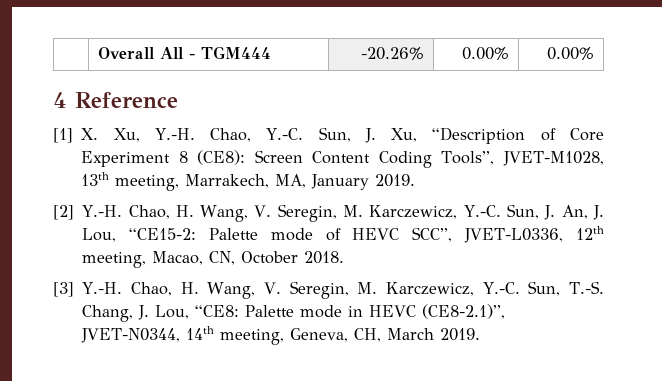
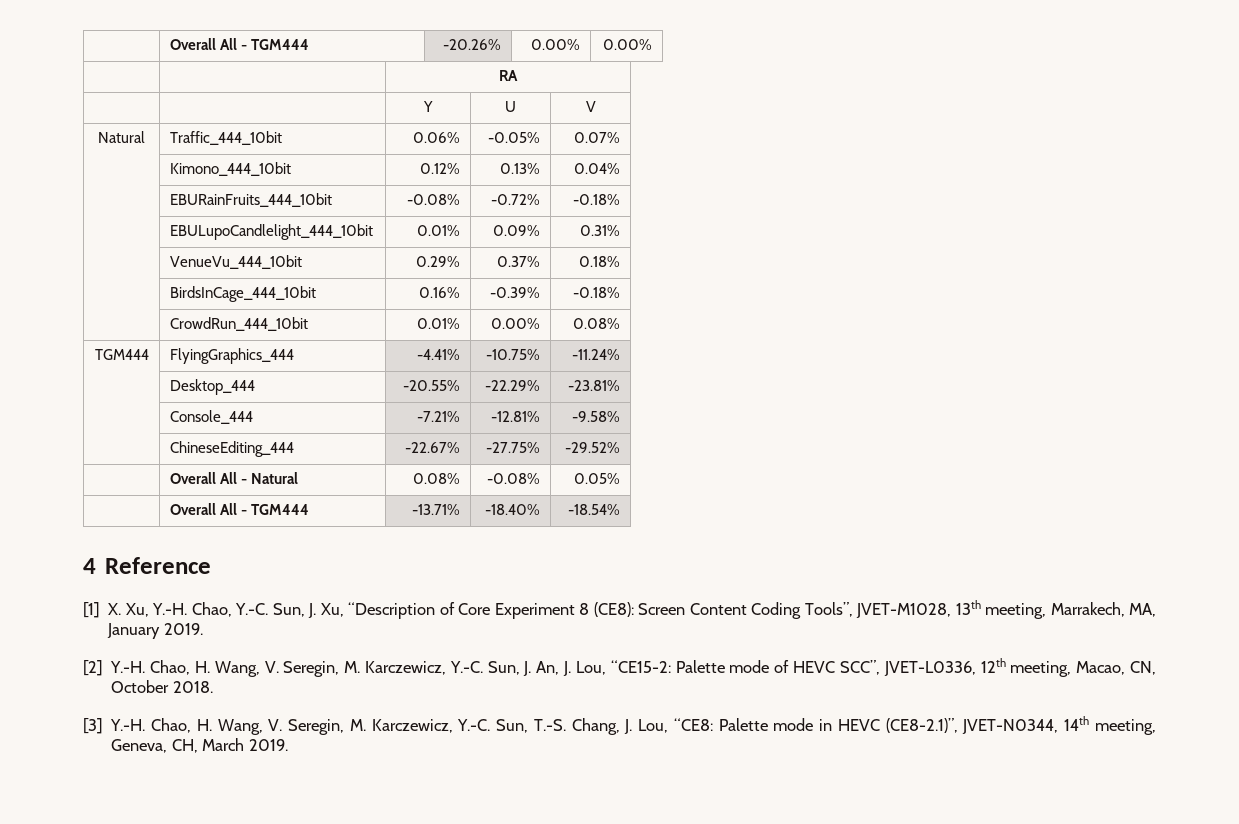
+ | | RA
+ | | Y | U | V
+ Natural | Traffic_444_10bit | 0.06% | -0.05% | 0.07%
+ | Kimono_444_10bit | 0.12% | 0.13% | 0.04%
+ | EBURainFruits_444_10bit | -0.08% | -0.72% | -0.18%
+ | EBULupoCandlelight_444_10bit | 0.01% | 0.09% | 0.31%
+ | VenueVu_444_10bit | 0.29% | 0.37% | 0.18%
+ | BirdsInCage_444_10bit | 0.16% | -0.39% | -0.18%
+ | CrowdRun_444_10bit | 0.01% | 0.00% | 0.08%
+ TGM444 | FlyingGraphics_444 | -4.41% | -10.75% | -11.24%
+ | Desktop_444 | -20.55% | -22.29% | -23.81%
+ | Console_444 | -7.21% | -12.81% | -9.58%
+ | ChineseEditing_444 | -22.67% | -27.75% | -29.52%
+ | Overall All - Natural | 0.08% | -0.08% | 0.05%
+ | Overall All - TGM444 | -13.71% | -18.40% | -18.54%

